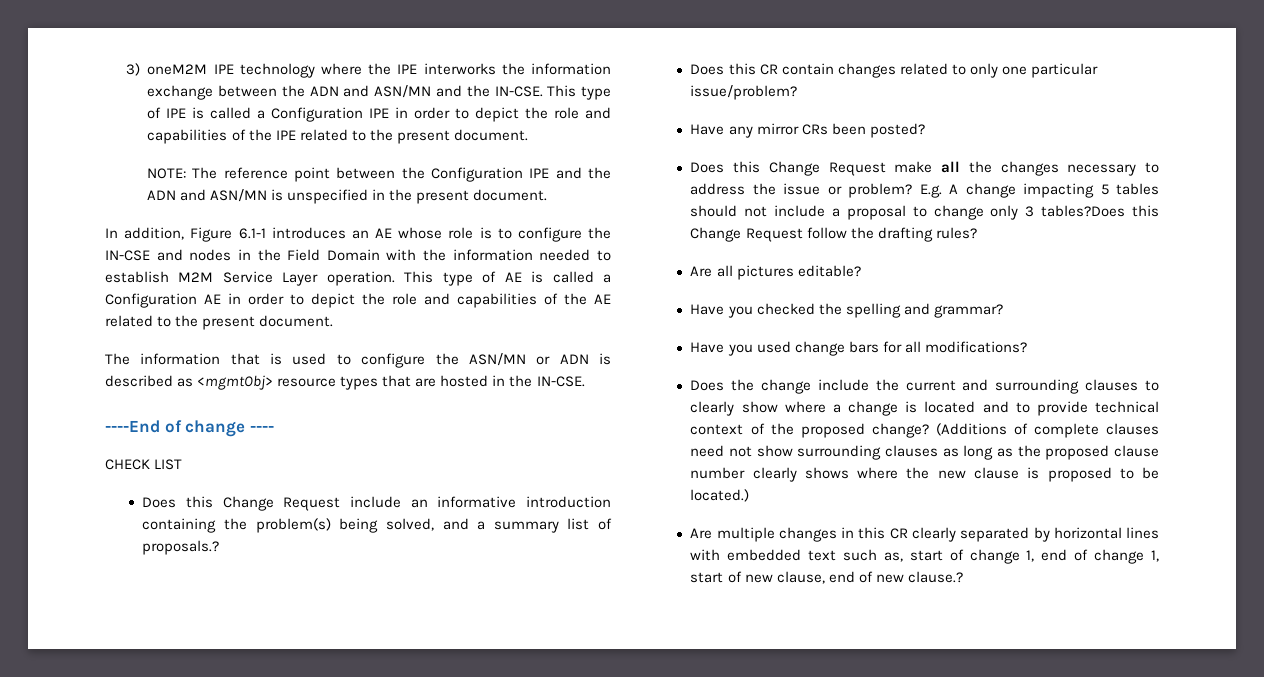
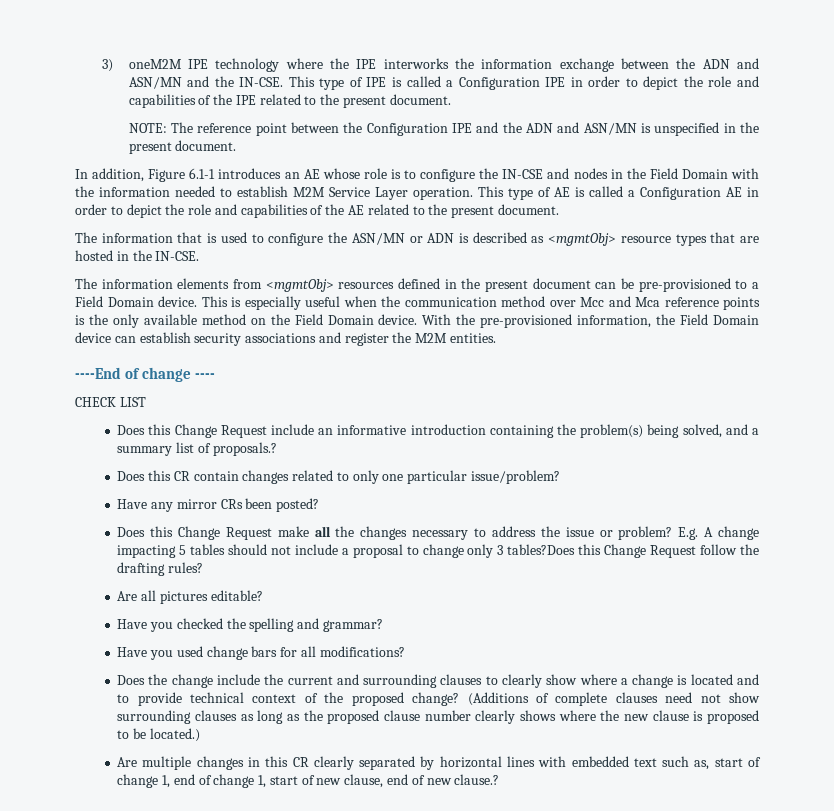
+ The information elements from <mgmtObj> resources defined in the present document can be pre-provisioned to a Field Domain device. This is especially useful when the communication method over Mcc and Mca reference points is the only available method on the Field Domain device. With the pre-provisioned information, the Field Domain device can establish security associations and register the M2M entities.

